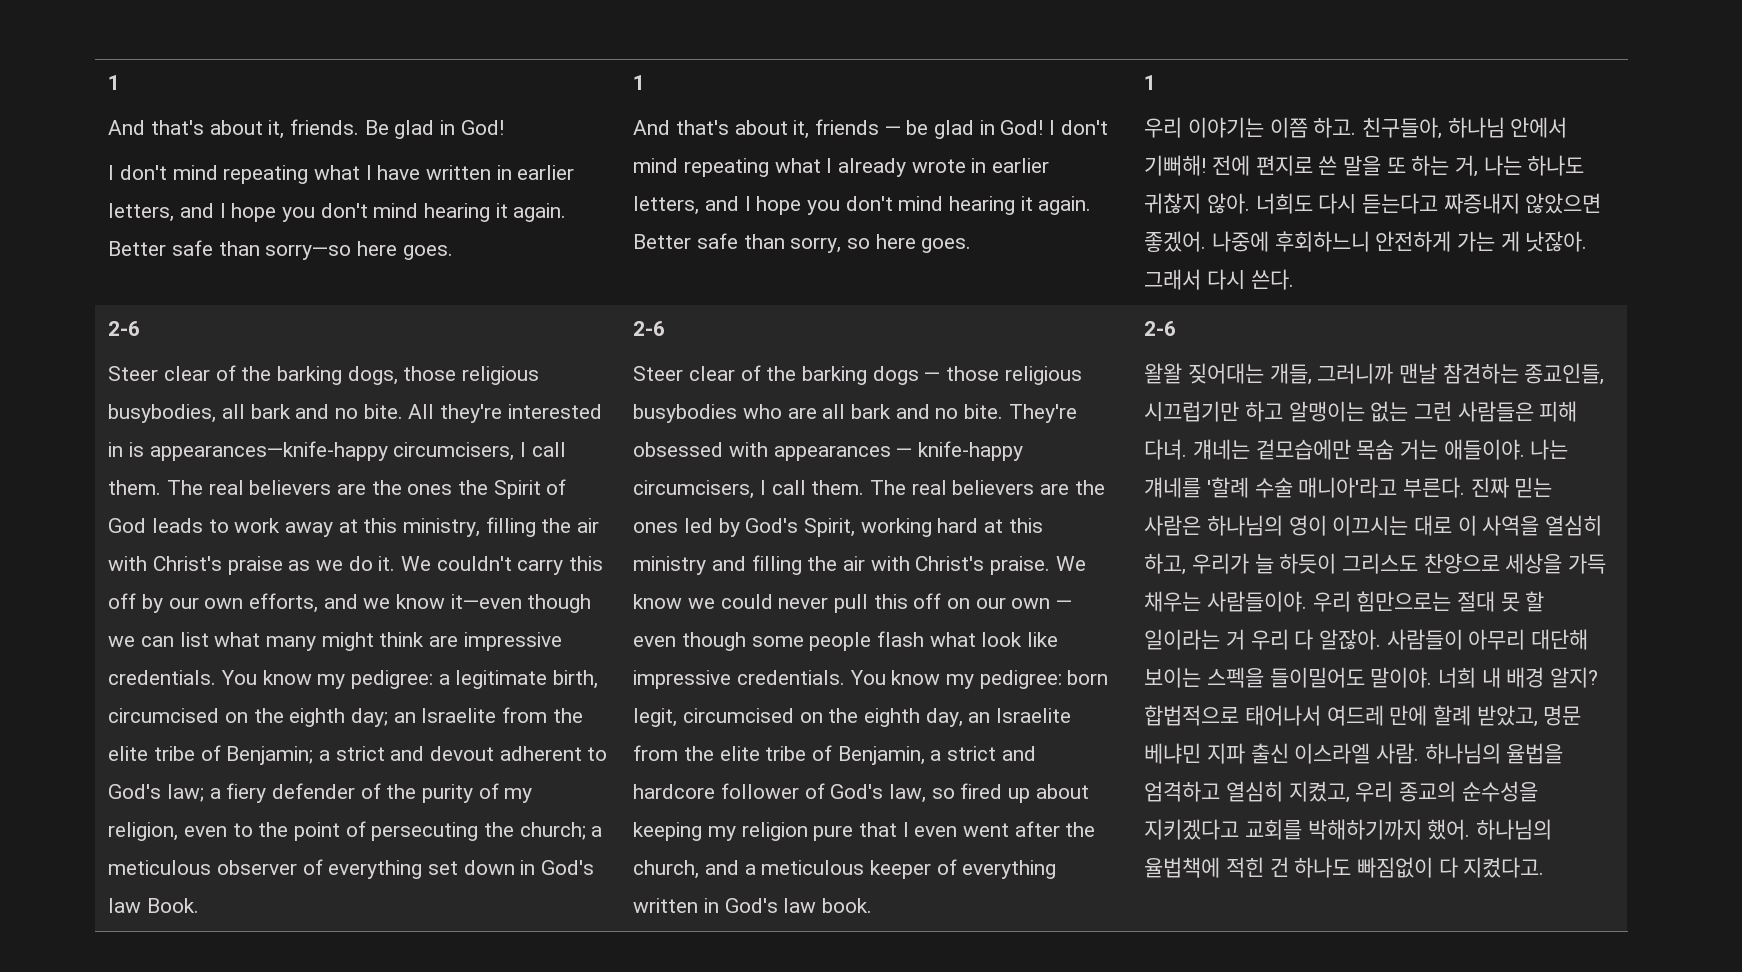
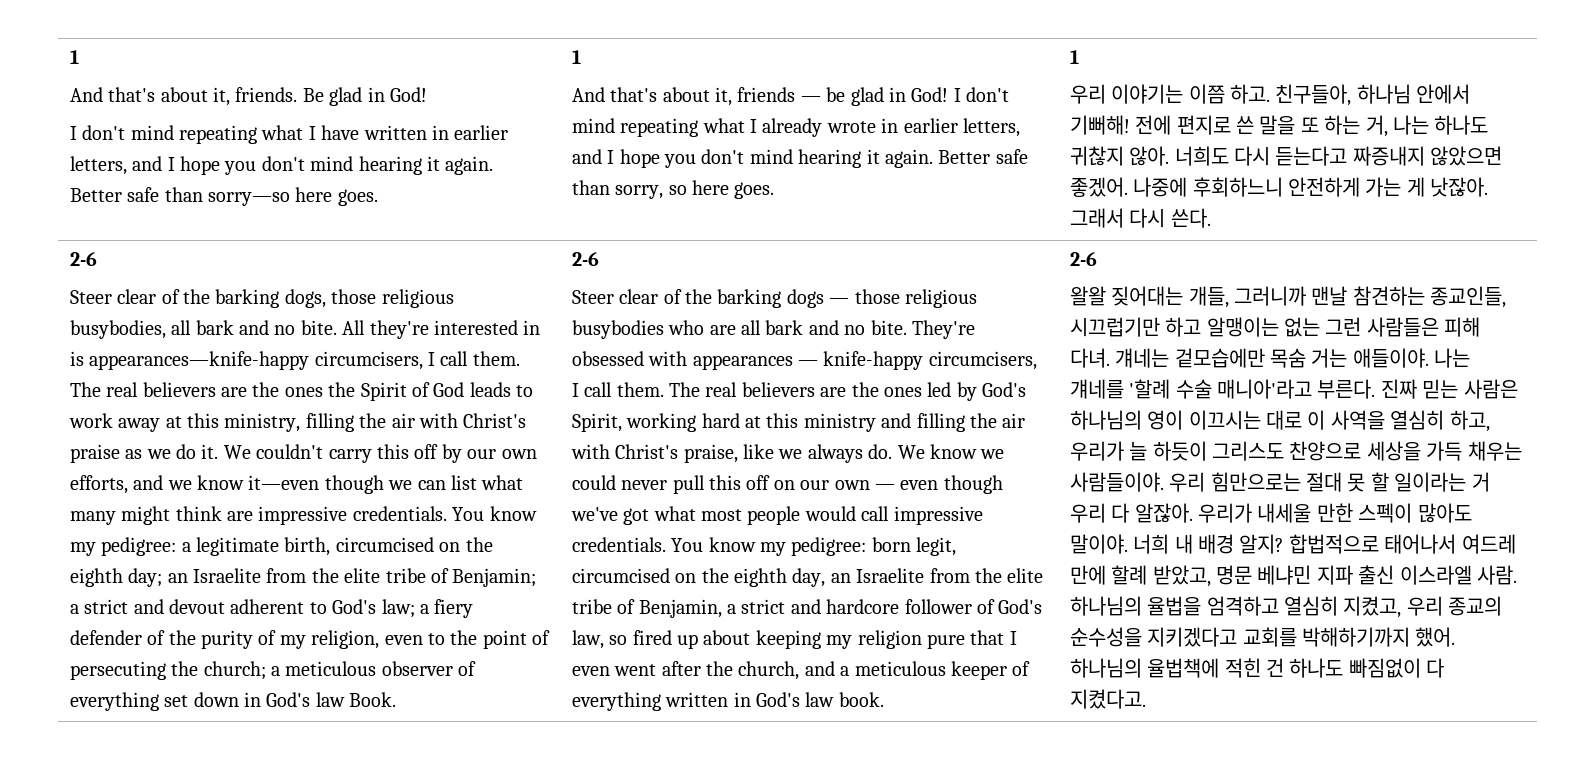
- The real believers are the ones led by God's Spirit, working hard at this ministry and filling the air with Christ's praise.
+ The real believers are the ones led by God's Spirit, working hard at this ministry and filling the air with Christ's praise, like we always do.
- We know we could never pull this off on our own — even though some people flash what look like impressive credentials.
+ We know we could never pull this off on our own — even though we've got what most people would call impressive credentials.
- 사람들이 아무리 대단해 보이는 스펙을 들이밀어도 말이야.
+ 우리가 내세울 만한 스펙이 많아도 말이야.

